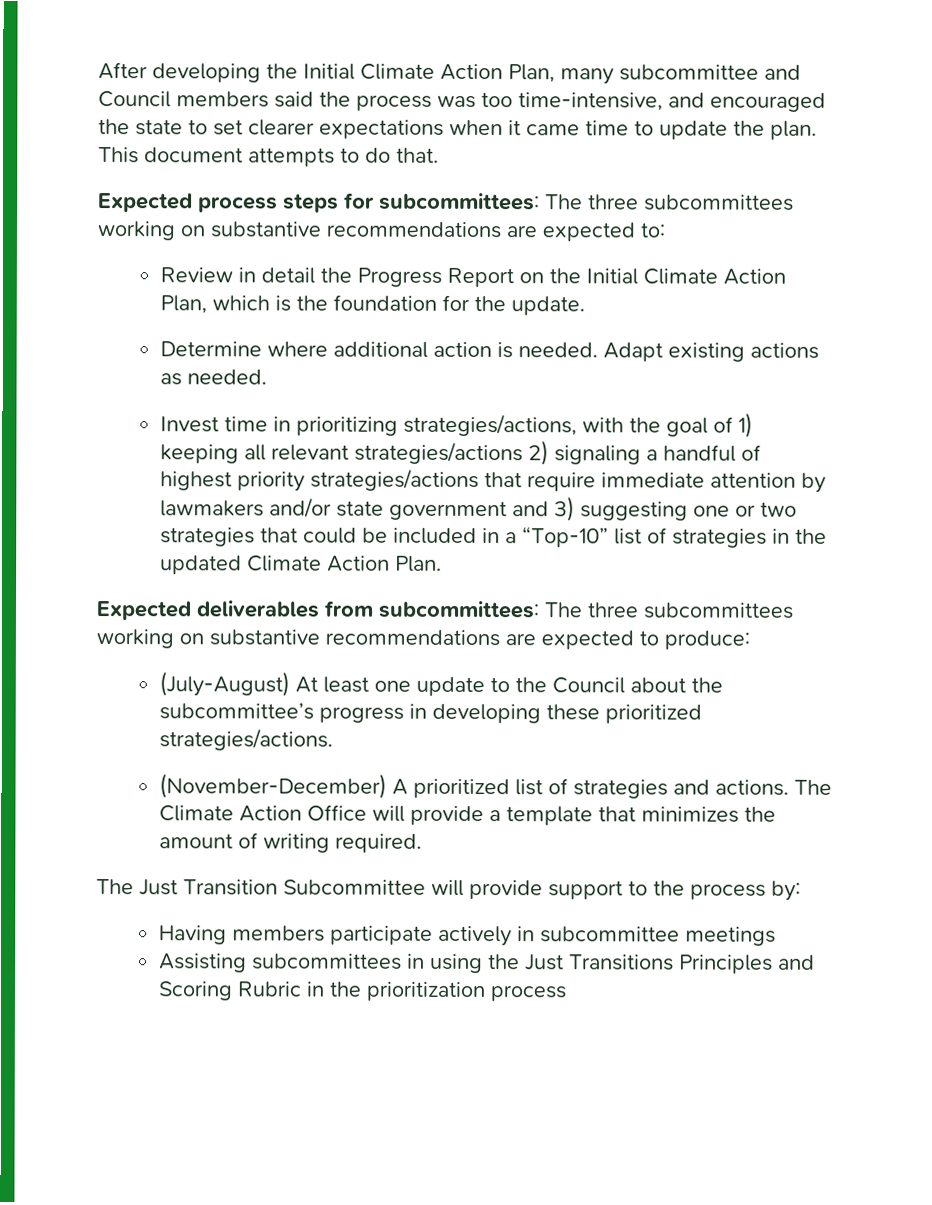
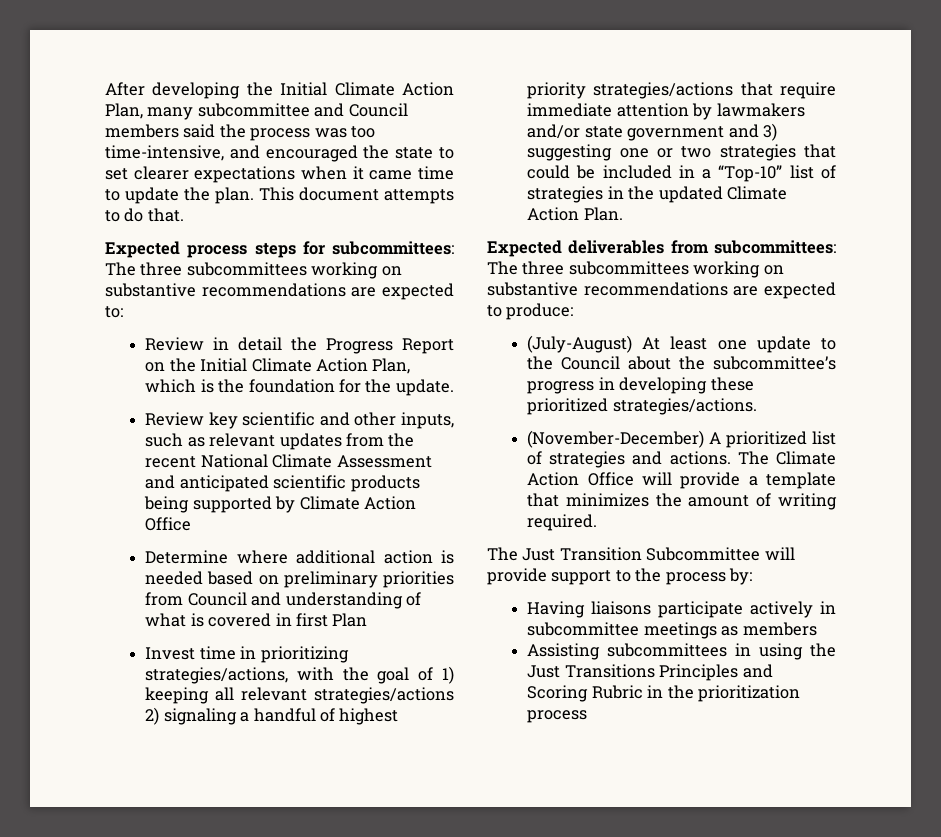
+ Review key scientific and other inputs, such as relevant updates from the recent National Climate Assessment and anticipated scientific products being supported by Climate Action Office
- Determine where additional action is needed. Adapt existing actions as needed.
+ Determine where additional action is needed based on preliminary priorities from Council and understanding of what is covered in first Plan
- Having members participate actively in subcommittee meetings
+ Having liaisons participate actively in subcommittee meetings as members

